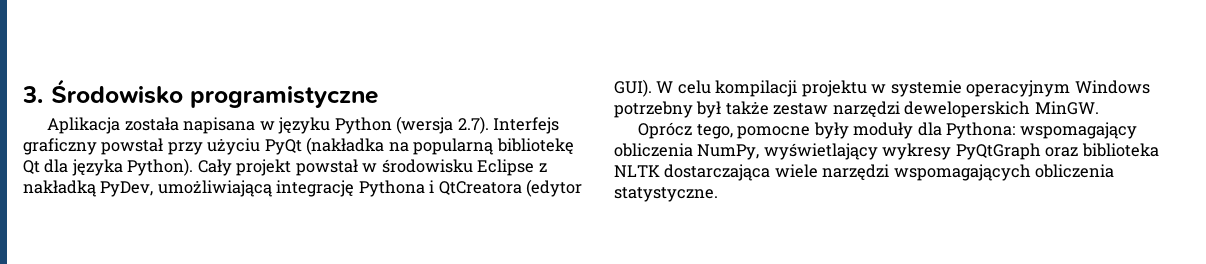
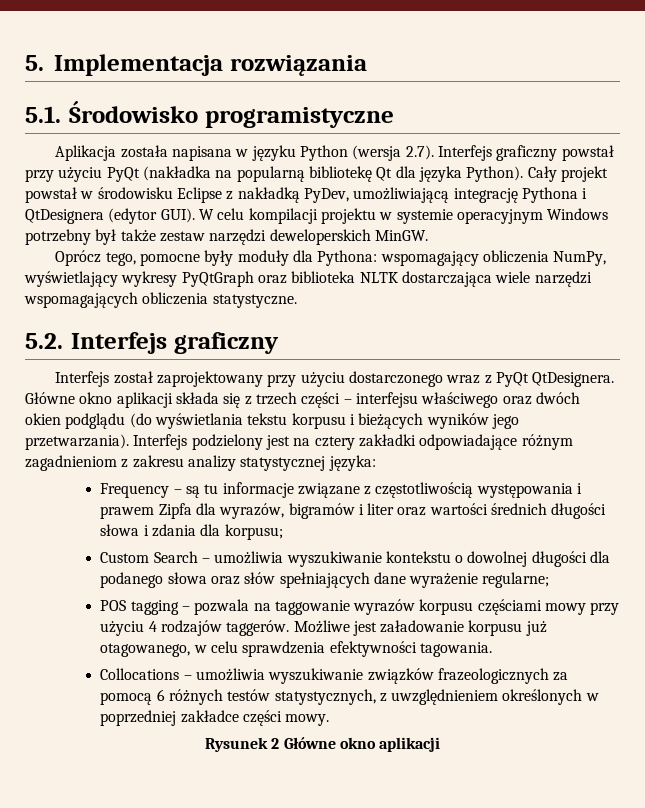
- 3. Środowisko programistyczne
+ 5. Implementacja rozwiązania
+ 5.1. Środowisko programistyczne
- Cały projekt powstał w środowisku Eclipse z nakładką PyDev, umożliwiającą integrację Pythona i QtCreatora (edytor GUI).
+ Cały projekt powstał w środowisku Eclipse z nakładką PyDev, umożliwiającą integrację Pythona i QtDesignera (edytor GUI).
+ 5.2. Interfejs graficzny
+ Interfejs został zaprojektowany przy użyciu dostarczonego wraz z PyQt QtDesignera. Główne okno aplikacji składa się z trzech części – interfejsu właściwego oraz dwóch okien podglądu (do wyświetlania tekstu korpusu i bieżących wyników jego przetwarzania). Interfejs podzielony jest na cztery zakładki odpowiadające różnym zagadnieniom z zakresu analizy statystycznej języka:
+ Frequency – są tu informacje związane z częstotliwością występowania i prawem Zipfa dla wyrazów, bigramów i liter oraz wartości średnich długości słowa i zdania dla korpusu;
+ Custom Search – umożliwia wyszukiwanie kontekstu o dowolnej długości dla podanego słowa oraz słów spełniających dane wyrażenie regularne;
+ POS tagging – pozwala na taggowanie wyrazów korpusu częściami mowy przy użyciu 4 rodzajów taggerów. Możliwe jest załadowanie korpusu już otagowanego, w celu sprawdzenia efektywności tagowania.
+ Collocations – umożliwia wyszukiwanie związków frazeologicznych za pomocą 6 różnych testów statystycznych, z uwzględnieniem określonych w poprzedniej zakładce części mowy.
+ Rysunek 2 Główne okno aplikacji

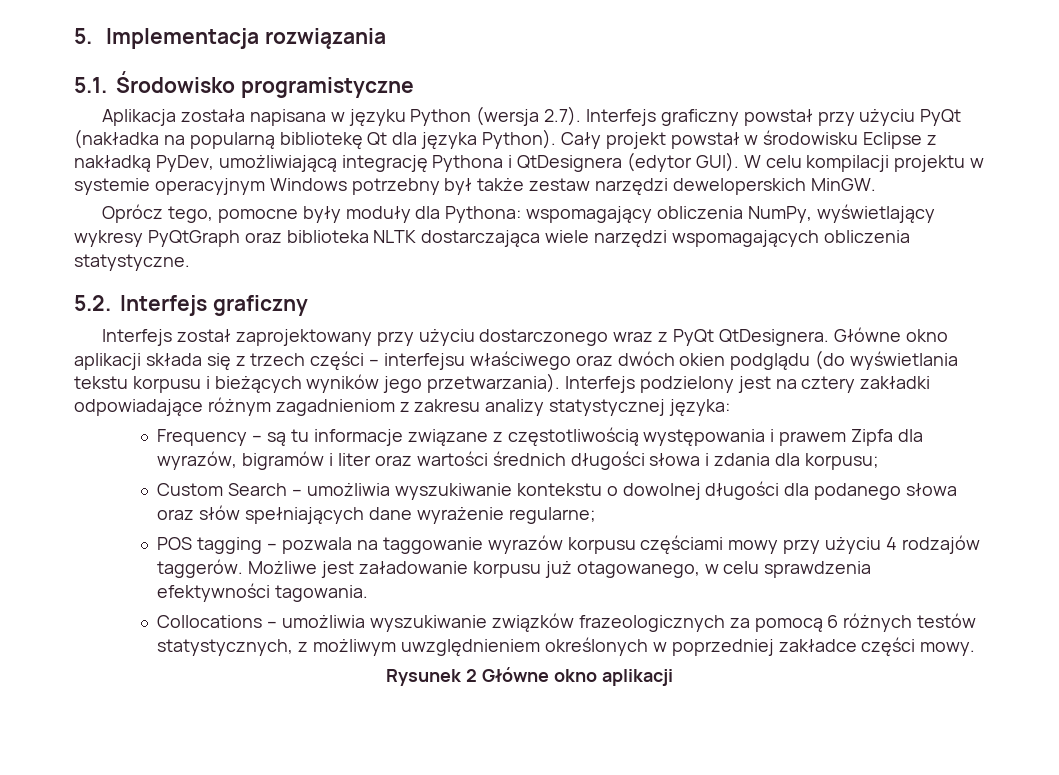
- Collocations – umożliwia wyszukiwanie związków frazeologicznych za pomocą 6 różnych testów statystycznych, z uwzględnieniem określonych w poprzedniej zakładce części mowy.
+ Collocations – umożliwia wyszukiwanie związków frazeologicznych za pomocą 6 różnych testów statystycznych, z możliwym uwzględnieniem określonych w poprzedniej zakładce części mowy.

